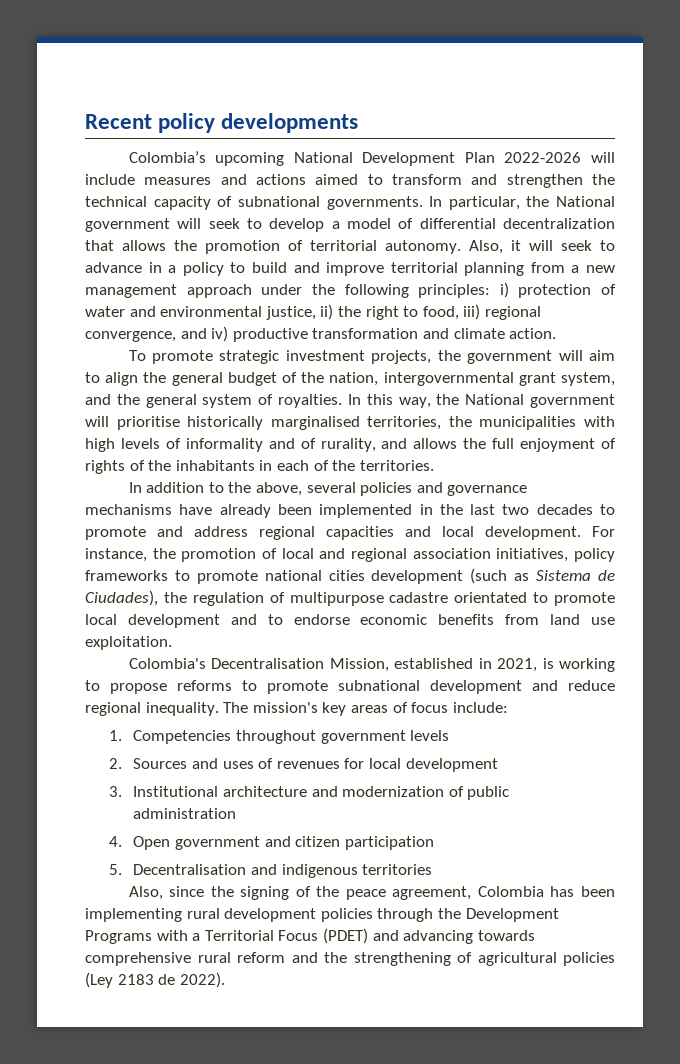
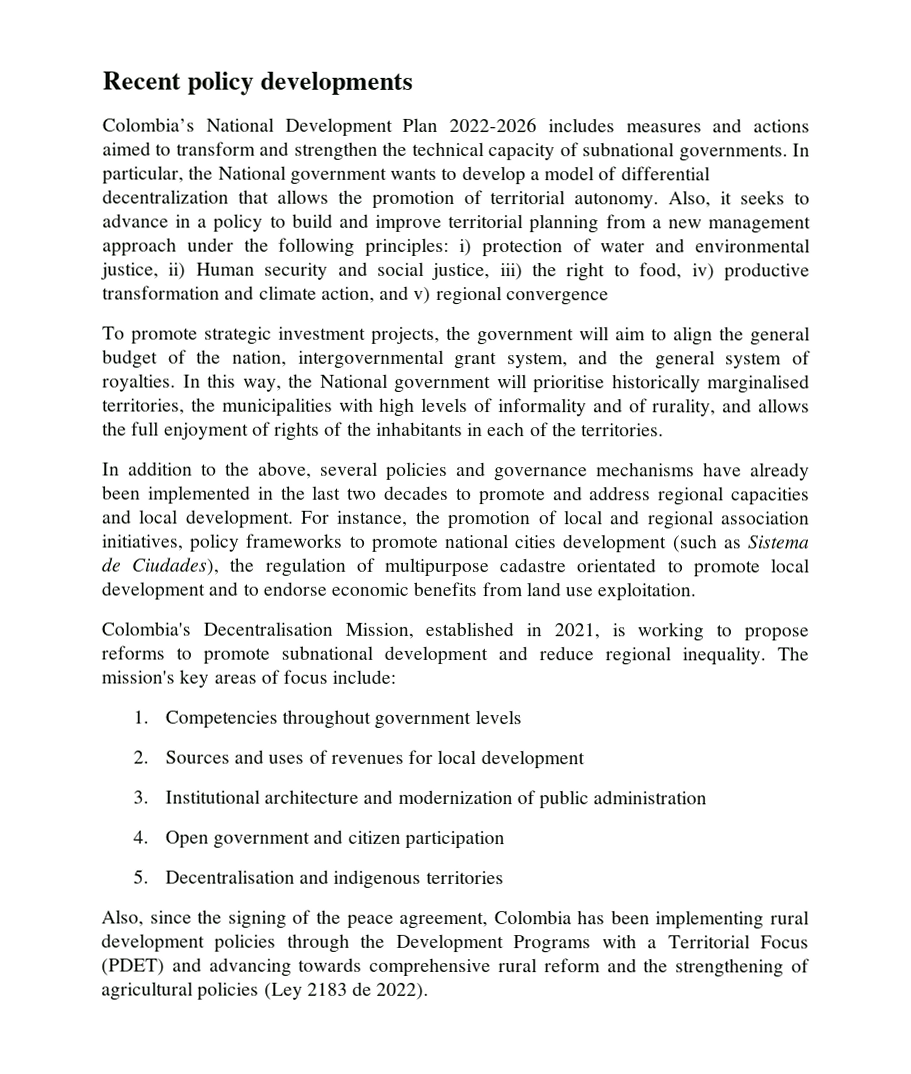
- Colombia’s upcoming National Development Plan 2022-2026 will include measures and actions aimed to transform and strengthen the technical capacity of subnational governments.
+ Colombia’s National Development Plan 2022-2026 includes measures and actions aimed to transform and strengthen the technical capacity of subnational governments.
- In particular, the National government will seek to develop a model of differential decentralization that allows the promotion of territorial autonomy.
+ In particular, the National government wants to develop a model of differential decentralization that allows the promotion of territorial autonomy.
- Also, it will seek to advance in a policy to build and improve territorial planning from a new management approach under the following principles: i) protection of water and environmental justice, ii) the right to food, iii) regional convergence, and iv) productive transformation and climate action.
+ Also, it seeks to advance in a policy to build and improve territorial planning from a new management approach under the following principles: i) protection of water and environmental justice, ii) Human security and social justice, iii) the right to food, iv) productive transformation and climate action, and v) regional convergence

